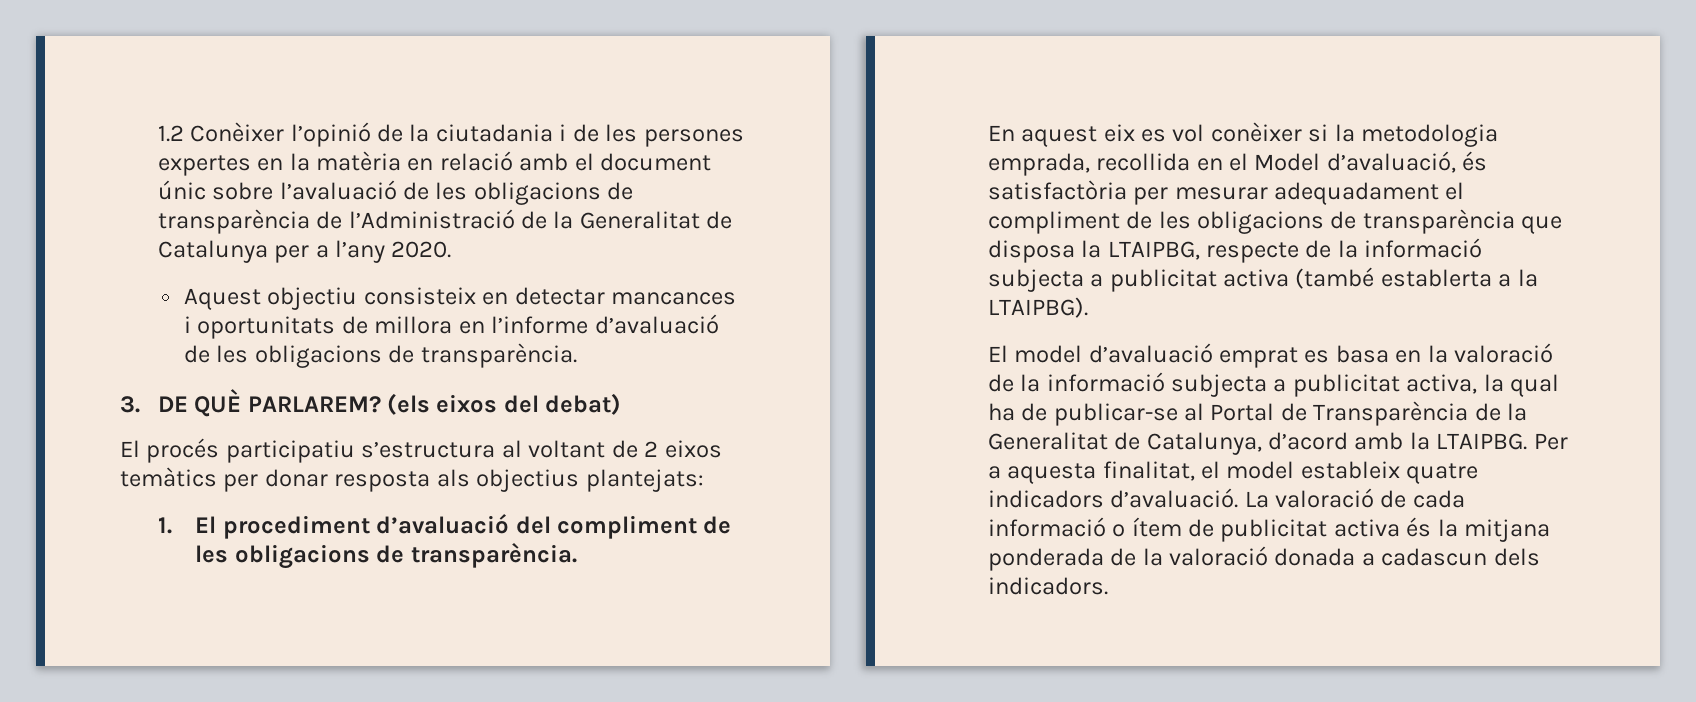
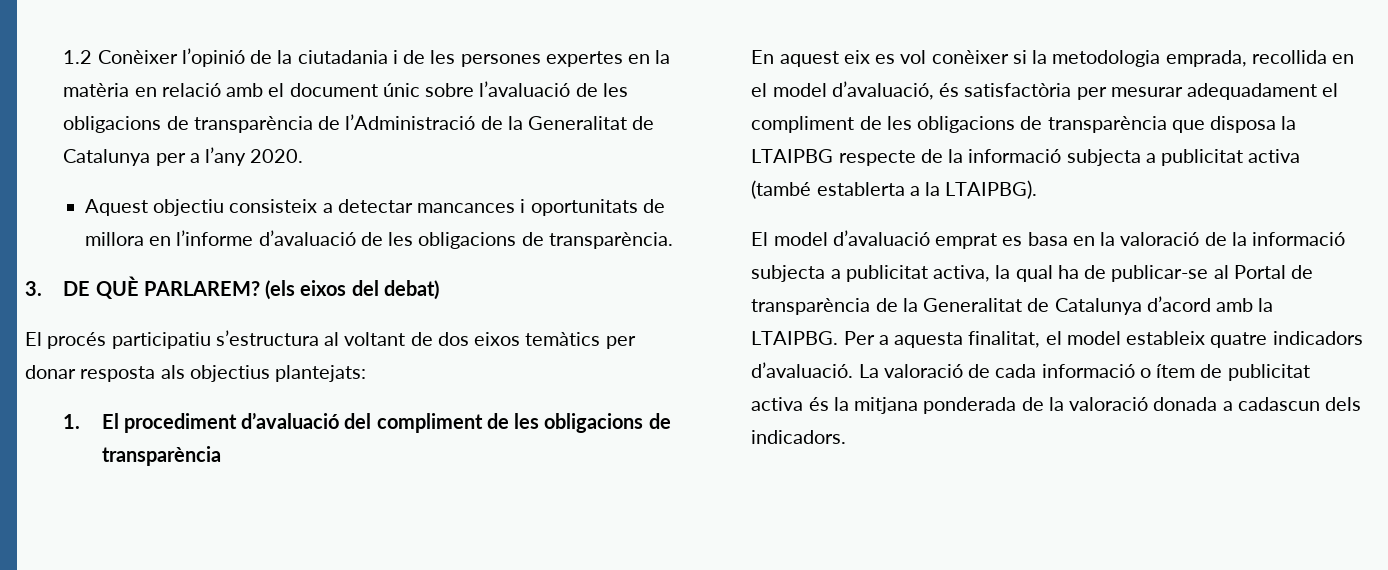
- Aquest objectiu consisteix en detectar mancances i oportunitats de millora en l’informe d’avaluació de les obligacions de transparència.
+ Aquest objectiu consisteix a detectar mancances i oportunitats de millora en l’informe d’avaluació de les obligacions de transparència.
- El procés participatiu s’estructura al voltant de 2 eixos temàtics per donar resposta als objectius plantejats:
+ El procés participatiu s’estructura al voltant de dos eixos temàtics per donar resposta als objectius plantejats:
- 1. El procediment d’avaluació del compliment de les obligacions de transparència.
+ 1. El procediment d’avaluació del compliment de les obligacions de transparència
- En aquest eix es vol conèixer si la metodologia emprada, recollida en el Model d’avaluació, és satisfactòria per mesurar adequadament el compliment de les obligacions de transparència que disposa la LTAIPBG, respecte de la informació subjecta a publicitat activa (també establerta a la LTAIPBG).
+ En aquest eix es vol conèixer si la metodologia emprada, recollida en el model d’avaluació, és satisfactòria per mesurar adequadament el compliment de les obligacions de transparència que disposa la LTAIPBG respecte de la informació subjecta a publicitat activa (també establerta a la LTAIPBG).
- El model d’avaluació emprat es basa en la valoració de la informació subjecta a publicitat activa, la qual ha de publicar-se al Portal de Transparència de la Generalitat de Catalunya, d’acord amb la LTAIPBG.
+ El model d’avaluació emprat es basa en la valoració de la informació subjecta a publicitat activa, la qual ha de publicar-se al Portal de transparència de la Generalitat de Catalunya d’acord amb la LTAIPBG.

